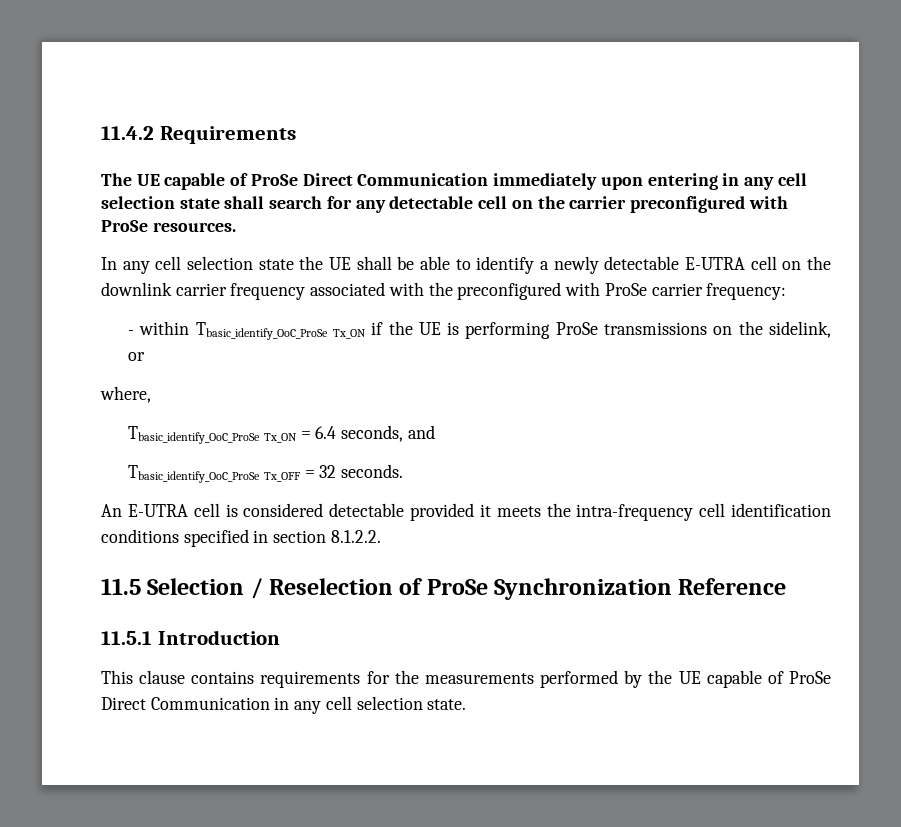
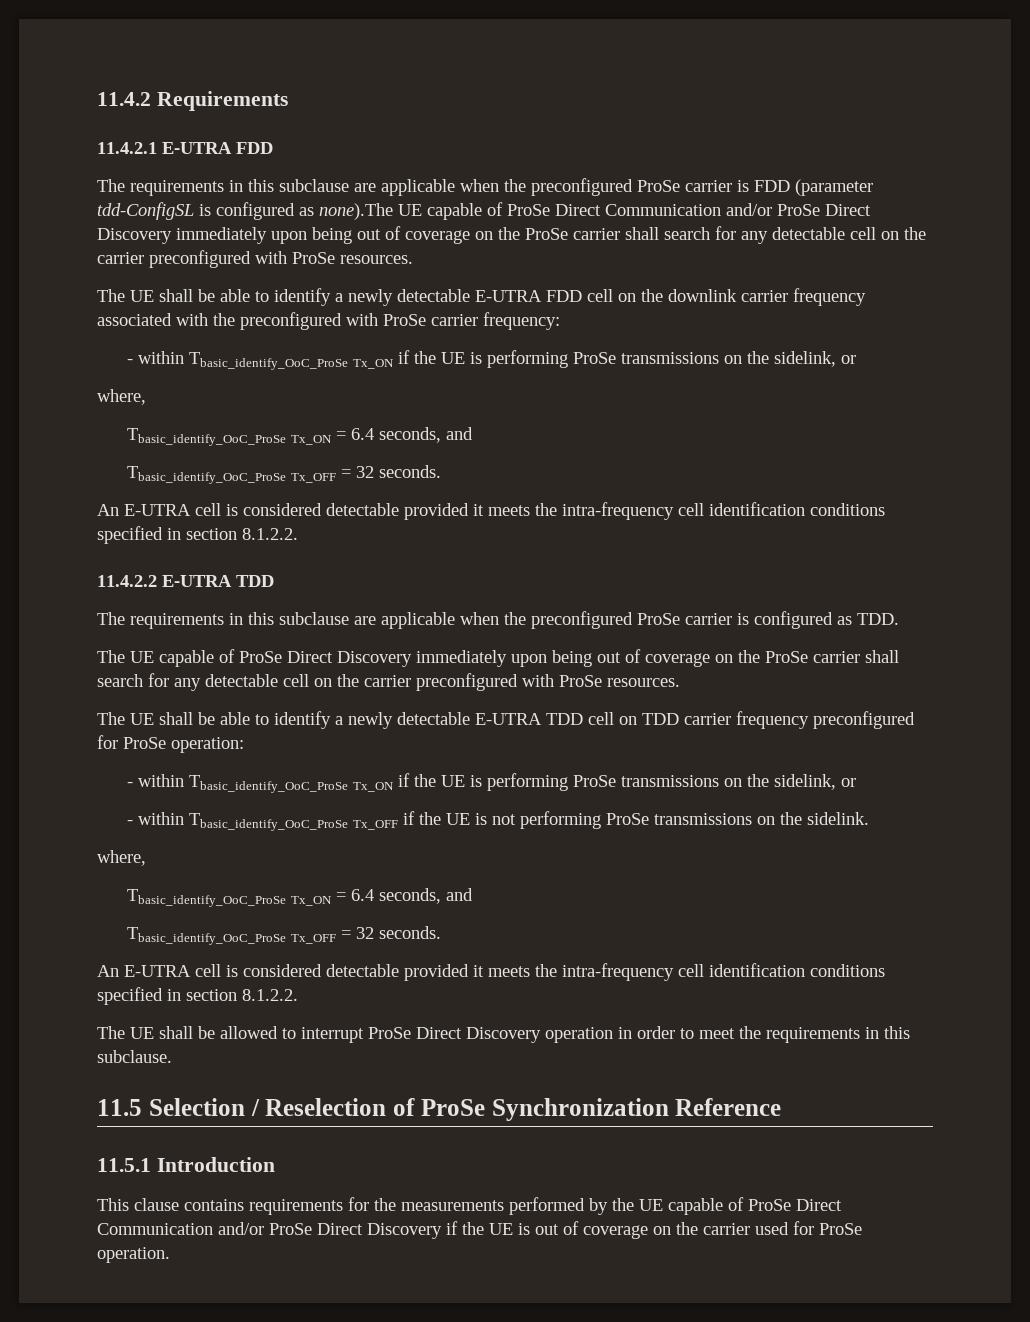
- The UE capable of ProSe Direct Communication immediately upon entering in any cell selection state shall search for any detectable cell on the carrier preconfigured with ProSe resources.
+ 11.4.2.1 E-UTRA FDD
+ The requirements in this subclause are applicable when the preconfigured ProSe carrier is FDD (parameter tdd-ConfigSL is configured as none).The UE capable of ProSe Direct Communication and/or ProSe Direct Discovery immediately upon being out of coverage on the ProSe carrier shall search for any detectable cell on the carrier preconfigured with ProSe resources.
- In any cell selection state the UE shall be able to identify a newly detectable E-UTRA cell on the downlink carrier frequency associated with the preconfigured with ProSe carrier frequency:
+ The UE shall be able to identify a newly detectable E-UTRA FDD cell on the downlink carrier frequency associated with the preconfigured with ProSe carrier frequency:
+ 11.4.2.2 E-UTRA TDD
+ The requirements in this subclause are applicable when the preconfigured ProSe carrier is configured as TDD.
+ The UE capable of ProSe Direct Discovery immediately upon being out of coverage on the ProSe carrier shall search for any detectable cell on the carrier preconfigured with ProSe resources.
+ The UE shall be able to identify a newly detectable E-UTRA TDD cell on TDD carrier frequency preconfigured for ProSe operation:
+ - within Tbasic_identify_OoC_ProSe Tx_ON if the UE is performing ProSe transmissions on the sidelink, or
+ - within Tbasic_identify_OoC_ProSe Tx_OFF if the UE is not performing ProSe transmissions on the sidelink.
+ where,
+ Tbasic_identify_OoC_ProSe Tx_ON = 6.4 seconds, and
+ Tbasic_identify_OoC_ProSe Tx_OFF = 32 seconds.
+ An E-UTRA cell is considered detectable provided it meets the intra-frequency cell identification conditions specified in section 8.1.2.2.
+ The UE shall be allowed to interrupt ProSe Direct Discovery operation in order to meet the requirements in this subclause.
- This clause contains requirements for the measurements performed by the UE capable of ProSe Direct Communication in any cell selection state.
+ This clause contains requirements for the measurements performed by the UE capable of ProSe Direct Communication and/or ProSe Direct Discovery if the UE is out of coverage on the carrier used for ProSe operation.

